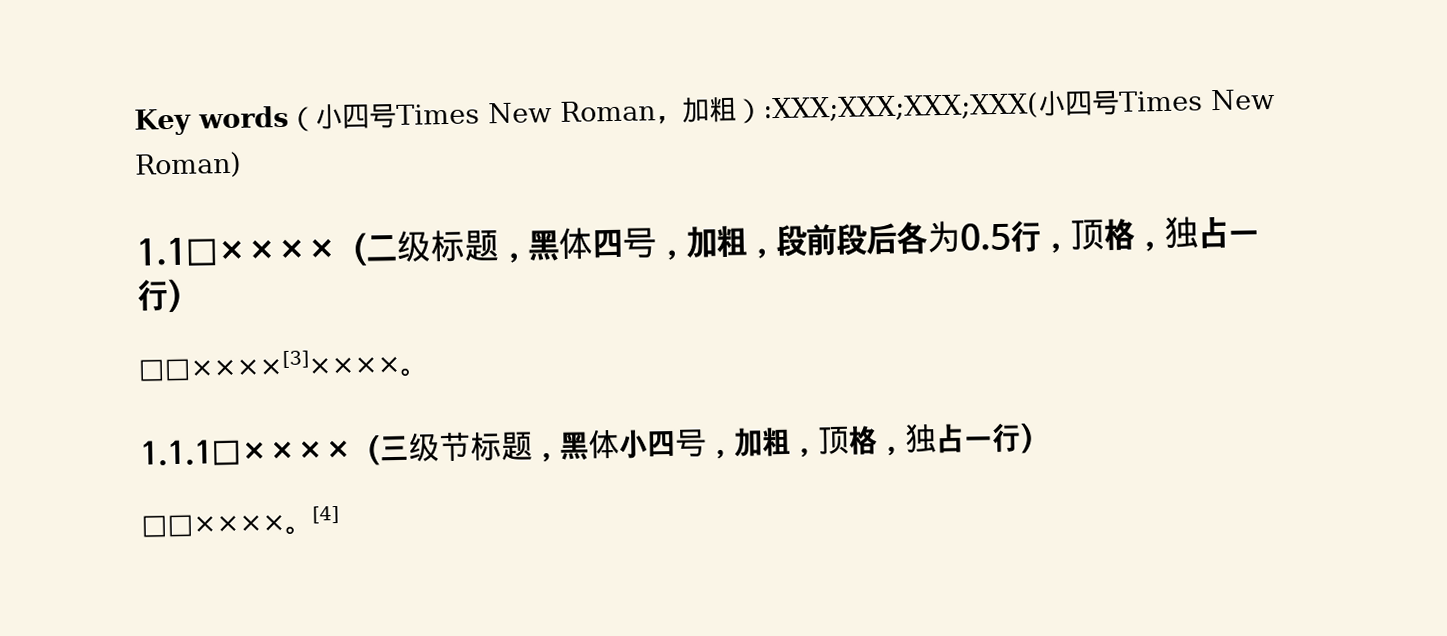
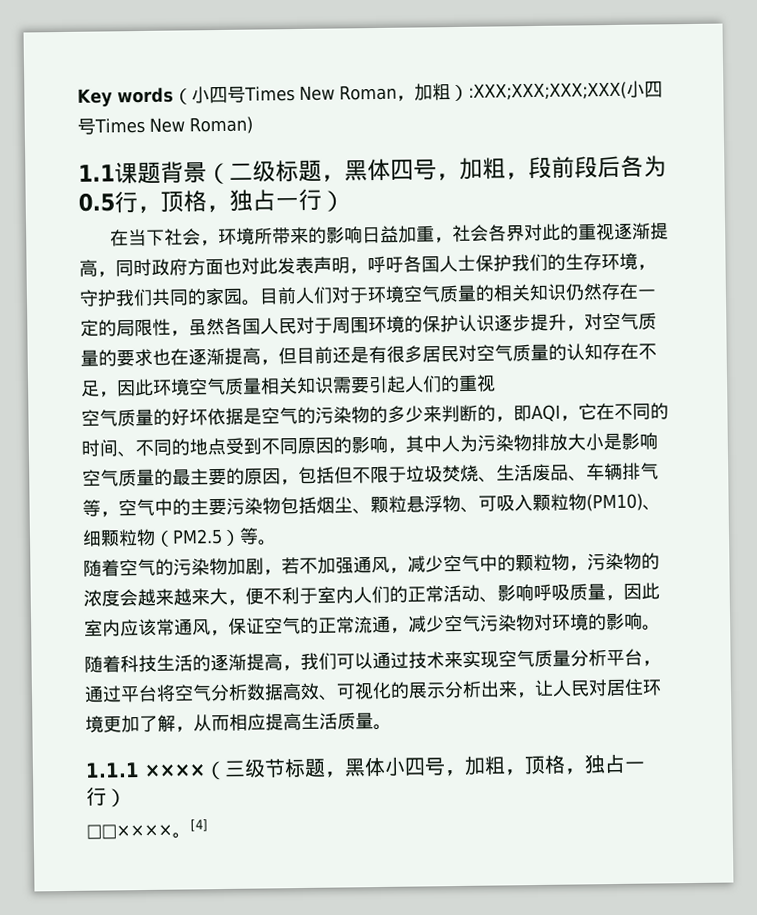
- 1.1□××××（二级标题，黑体四号，加粗，段前段后各为0.5行，顶格，独占一行）
+ 1.1课题背景（二级标题，黑体四号，加粗，段前段后各为0.5行，顶格，独占一行）
- □□××××[3]××××。
- 1.1.1□××××（三级节标题，黑体小四号，加粗，顶格，独占一行）
+ 在当下社会，环境所带来的影响日益加重，社会各界对此的重视逐渐提高，同时政府方面也对此发表声明，呼吁各国人士保护我们的生存环境，守护我们共同的家园。目前人们对于环境空气质量的相关知识仍然存在一定的局限性，虽然各国人民对于周围环境的保护认识逐步提升，对空气质量的要求也在逐渐提高，但目前还是有很多居民对空气质量的认知存在不足，因此环境空气质量相关知识需要引起人们的重视
+ 空气质量的好坏依据是空气的污染物的多少来判断的，即AQI，它在不同的时间、不同的地点受到不同原因的影响，其中人为污染物排放大小是影响空气质量的最主要的原因，包括但不限于垃圾焚烧、生活废品、车辆排气等，空气中的主要污染物包括烟尘、颗粒悬浮物、可吸入颗粒物(PM10)、细颗粒物（PM2.5）等。
+ 随着空气的污染物加剧，若不加强通风，减少空气中的颗粒物，污染物的浓度会越来越来大，便不利于室内人们的正常活动、影响呼吸质量，因此室内应该常通风，保证空气的正常流通，减少空气污染物对环境的影响。
+ 随着科技生活的逐渐提高，我们可以通过技术来实现空气质量分析平台，通过平台将空气分析数据高效、可视化的展示分析出来，让人民对居住环境更加了解，从而相应提高生活质量。
+ 1.1.1 ××××（三级节标题，黑体小四号，加粗，顶格，独占一行）

